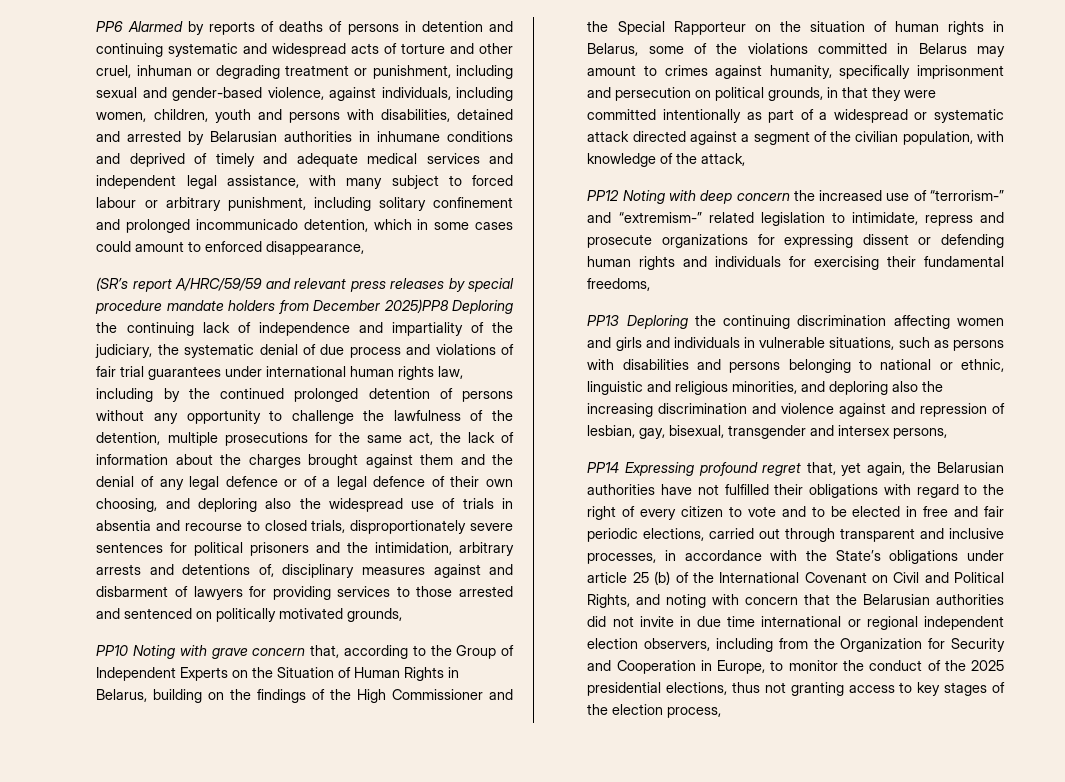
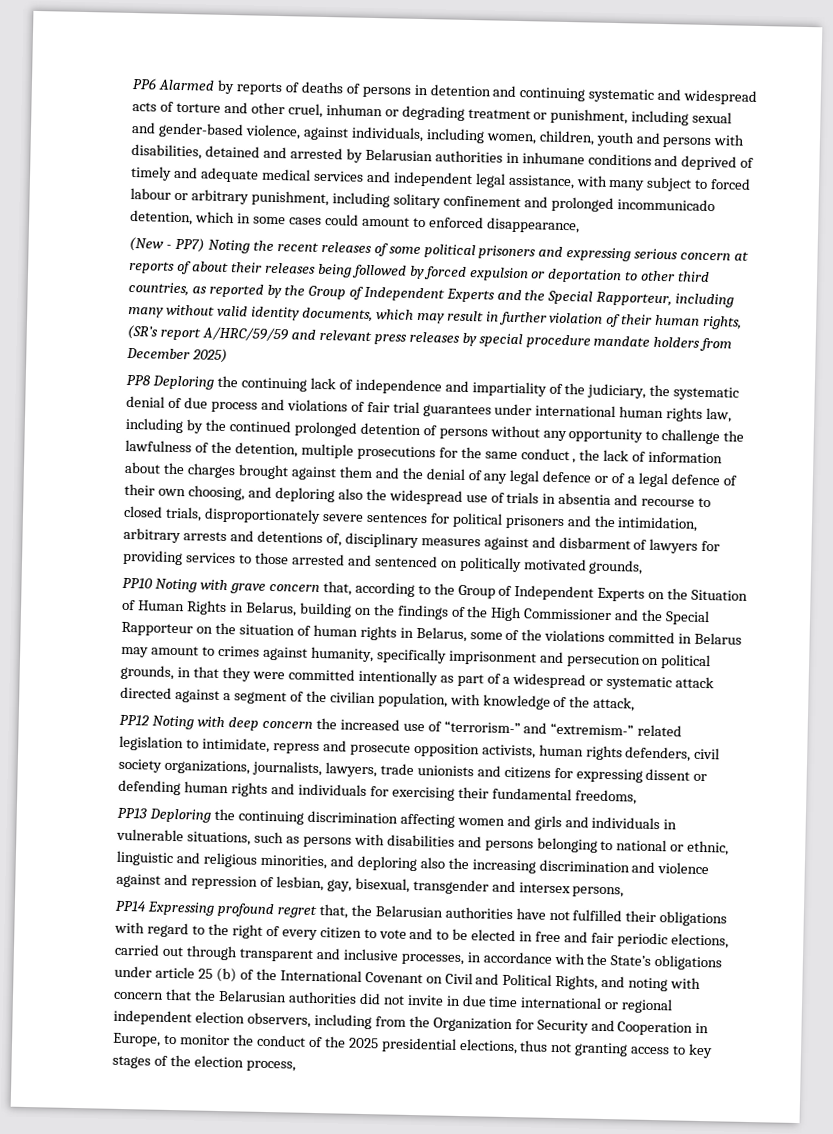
- (SR’s report A/HRC/59/59 and relevant press releases by special procedure mandate holders from December 2025)PP8 Deploring the continuing lack of independence and impartiality of the judiciary, the systematic denial of due process and violations of fair trial guarantees under international human rights law, including by the continued prolonged detention of persons without any opportunity to challenge the lawfulness of the detention, multiple prosecutions for the same act, the lack of information about the charges brought against them and the denial of any legal defence or of a legal defence of their own choosing, and deploring also the widespread use of trials in absentia and recourse to closed trials, disproportionately severe sentences for political prisoners and the intimidation, arbitrary arrests and detentions of, disciplinary measures against and disbarment of lawyers for providing services to those arrested and sentenced on politically motivated grounds,
+ (New - PP7) Noting the recent releases of some political prisoners and expressing serious concern at reports of about their releases being followed by forced expulsion or deportation to other third countries, as reported by the Group of Independent Experts and the Special Rapporteur, including many without valid identity documents, which may result in further violation of their human rights, (SR’s report A/HRC/59/59 and relevant press releases by special procedure mandate holders from December 2025)
+ PP8 Deploring the continuing lack of independence and impartiality of the judiciary, the systematic denial of due process and violations of fair trial guarantees under international human rights law, including by the continued prolonged detention of persons without any opportunity to challenge the lawfulness of the detention, multiple prosecutions for the same conduct , the lack of information about the charges brought against them and the denial of any legal defence or of a legal defence of their own choosing, and deploring also the widespread use of trials in absentia and recourse to closed trials, disproportionately severe sentences for political prisoners and the intimidation, arbitrary arrests and detentions of, disciplinary measures against and disbarment of lawyers for providing services to those arrested and sentenced on politically motivated grounds,
- PP12 Noting with deep concern the increased use of “terrorism-” and “extremism-” related legislation to intimidate, repress and prosecute organizations for expressing dissent or defending human rights and individuals for exercising their fundamental freedoms,
+ PP12 Noting with deep concern the increased use of “terrorism-” and “extremism-” related legislation to intimidate, repress and prosecute opposition activists, human rights defenders, civil society organizations, journalists, lawyers, trade unionists and citizens for expressing dissent or defending human rights and individuals for exercising their fundamental freedoms,
- PP14 Expressing profound regret that, yet again, the Belarusian authorities have not fulfilled their obligations with regard to the right of every citizen to vote and to be elected in free and fair periodic elections, carried out through transparent and inclusive processes, in accordance with the State’s obligations under article 25 (b) of the International Covenant on Civil and Political Rights, and noting with concern that the Belarusian authorities did not invite in due time international or regional independent election observers, including from the Organization for Security and Cooperation in Europe, to monitor the conduct of the 2025 presidential elections, thus not granting access to key stages of the election process,
+ PP14 Expressing profound regret that, the Belarusian authorities have not fulfilled their obligations with regard to the right of every citizen to vote and to be elected in free and fair periodic elections, carried out through transparent and inclusive processes, in accordance with the State’s obligations under article 25 (b) of the International Covenant on Civil and Political Rights, and noting with concern that the Belarusian authorities did not invite in due time international or regional independent election observers, including from the Organization for Security and Cooperation in Europe, to monitor the conduct of the 2025 presidential elections, thus not granting access to key stages of the election process,

